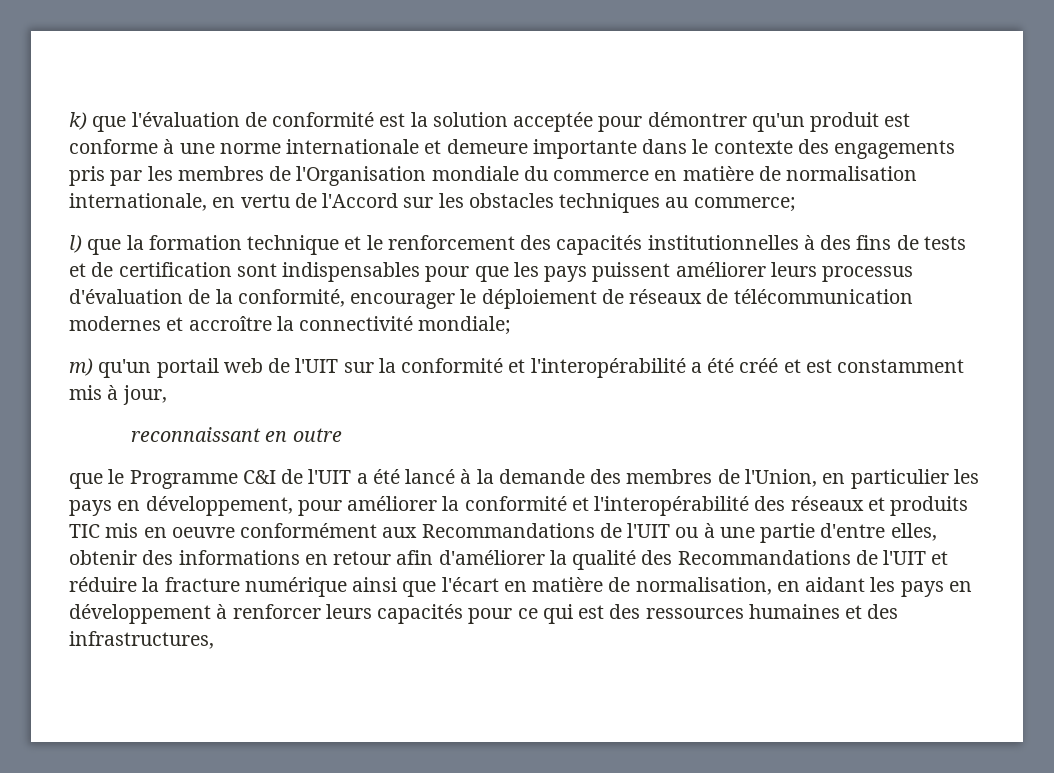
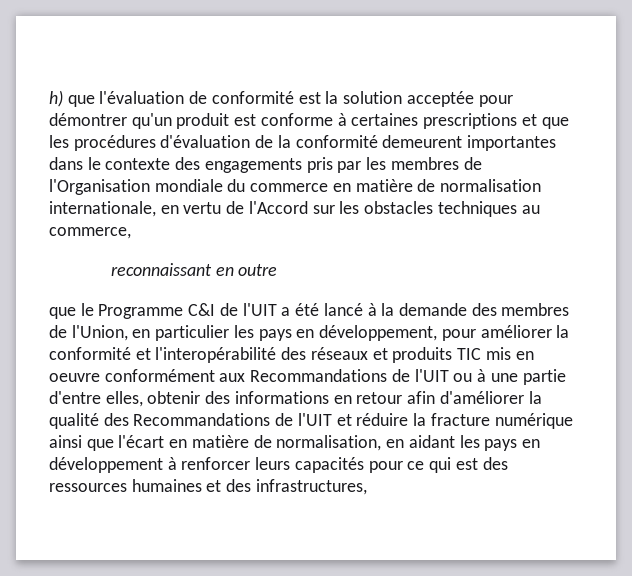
- k) que l'évaluation de conformité est la solution acceptée pour démontrer qu'un produit est conforme à une norme internationale et demeure importante dans le contexte des engagements pris par les membres de l'Organisation mondiale du commerce en matière de normalisation internationale, en vertu de l'Accord sur les obstacles techniques au commerce;
- l) que la formation technique et le renforcement des capacités institutionnelles à des fins de tests et de certification sont indispensables pour que les pays puissent améliorer leurs processus d'évaluation de la conformité, encourager le déploiement de réseaux de télécommunication modernes et accroître la connectivité mondiale;
- m) qu'un portail web de l'UIT sur la conformité et l'interopérabilité a été créé et est constamment mis à jour,
+ h) que l'évaluation de conformité est la solution acceptée pour démontrer qu'un produit est conforme à certaines prescriptions et que les procédures d'évaluation de la conformité demeurent importantes dans le contexte des engagements pris par les membres de l'Organisation mondiale du commerce en matière de normalisation internationale, en vertu de l'Accord sur les obstacles techniques au commerce,

